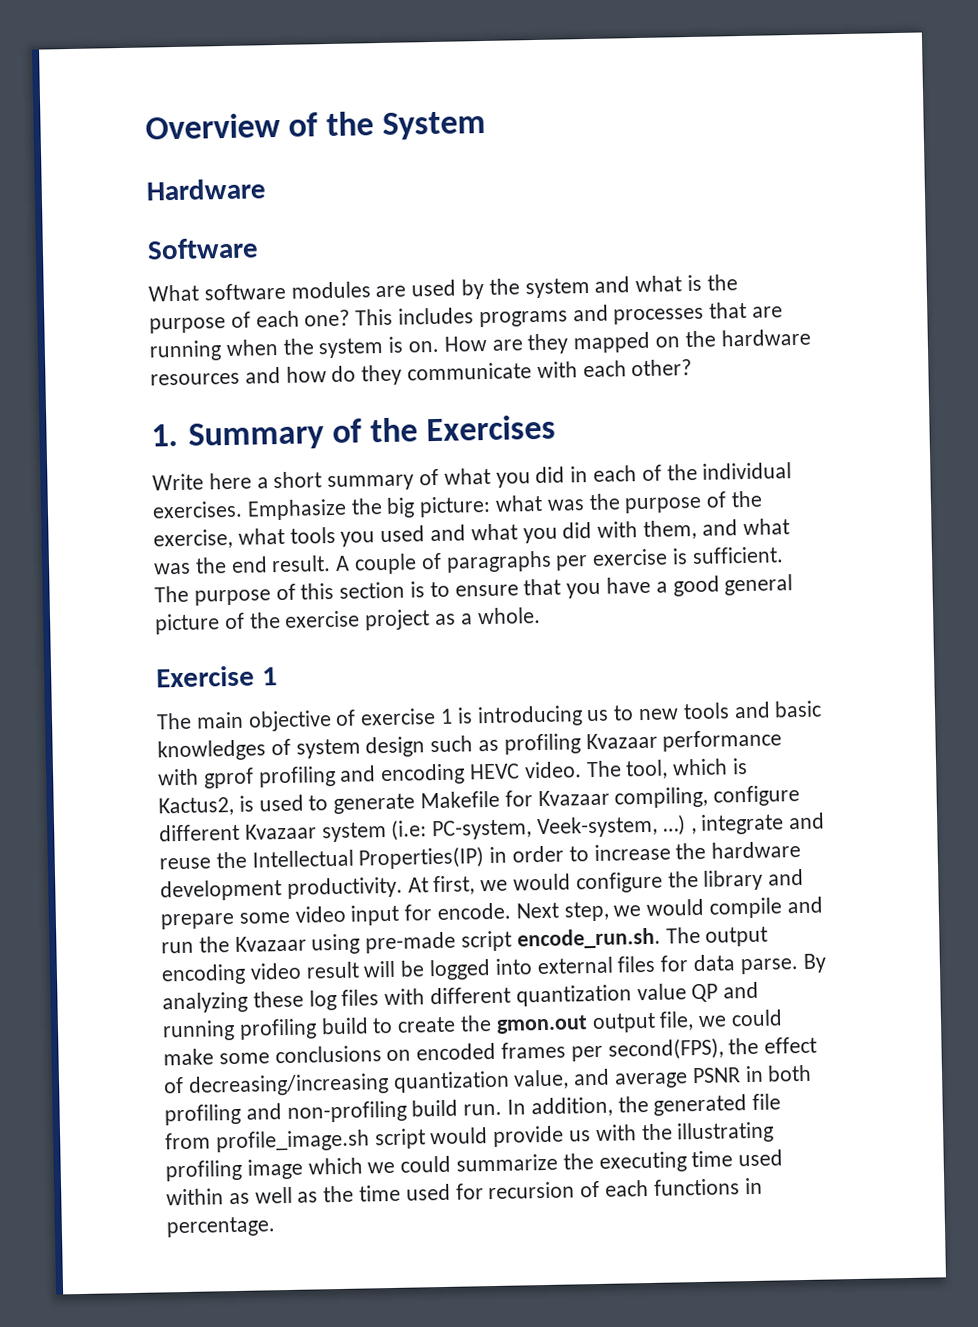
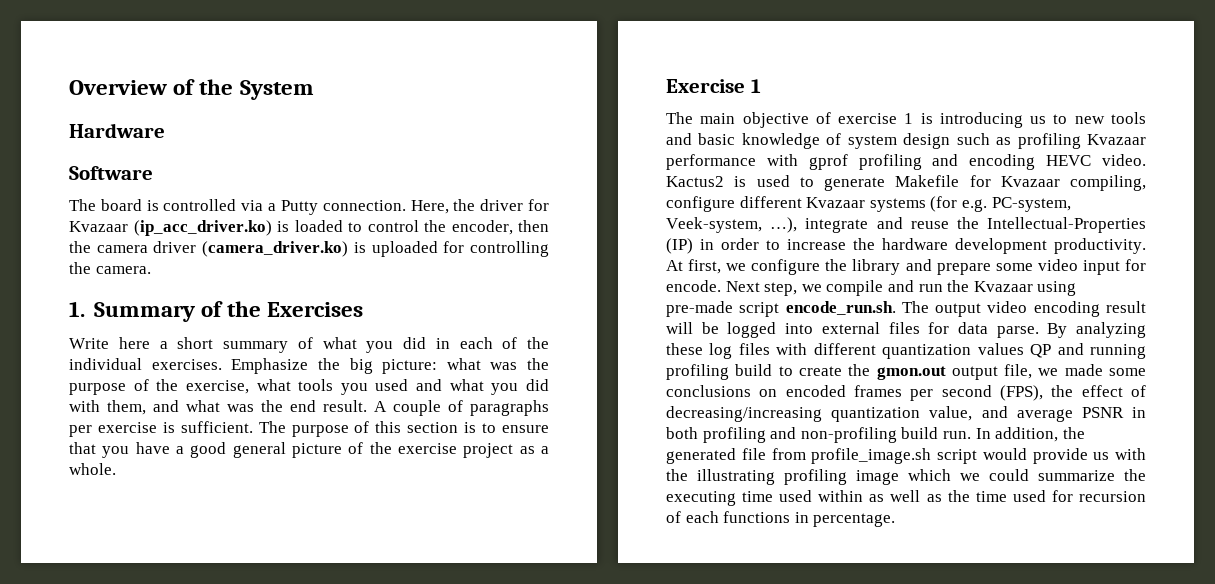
- What software modules are used by the system and what is the purpose of each one? This includes programs and processes that are running when the system is on. How are they mapped on the hardware resources and how do they communicate with each other?
+ The board is controlled via a Putty connection. Here, the driver for Kvazaar (ip_acc_driver.ko) is loaded to control the encoder, then the camera driver (camera_driver.ko) is uploaded for controlling the camera.
- The main objective of exercise 1 is introducing us to new tools and basic knowledges of system design such as profiling Kvazaar performance with gprof profiling and encoding HEVC video.
+ The main objective of exercise 1 is introducing us to new tools and basic knowledge of system design such as profiling Kvazaar performance with gprof profiling and encoding HEVC video.
- The tool, which is Kactus2, is used to generate Makefile for Kvazaar compiling, configure different Kvazaar system (i.e: PC-system, Veek-system, …) , integrate and reuse the Intellectual Properties(IP) in order to increase the hardware development productivity.
+ Kactus2 is used to generate Makefile for Kvazaar compiling, configure different Kvazaar systems (for e.g. PC-system, Veek-system, …), integrate and reuse the Intellectual-Properties (IP) in order to increase the hardware development productivity.
- At first, we would configure the library and prepare some video input for encode.
+ At first, we configure the library and prepare some video input for encode.
- Next step, we would compile and run the Kvazaar using pre-made script encode_run.sh. The output encoding video result will be logged into external files for data parse.
+ Next step, we compile and run the Kvazaar using pre-made script encode_run.sh. The output video encoding result will be logged into external files for data parse.
- By analyzing these log files with different quantization value QP and running profiling build to create the gmon.out output file, we could make some conclusions on encoded frames per second(FPS), the effect of decreasing/increasing quantization value, and average PSNR in both profiling and non-profiling build run.
+ By analyzing these log files with different quantization values QP and running profiling build to create the gmon.out output file, we made some conclusions on encoded frames per second (FPS), the effect of decreasing/increasing quantization value, and average PSNR in both profiling and non-profiling build run.

